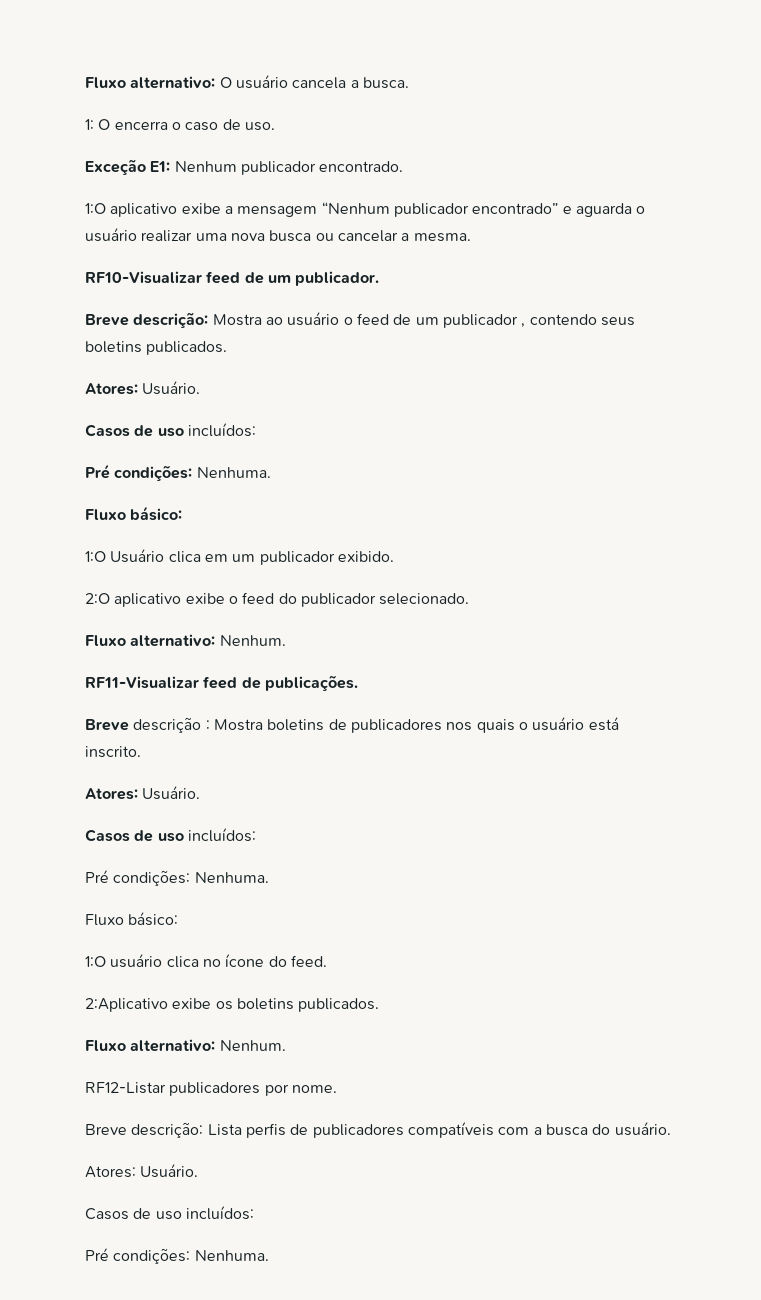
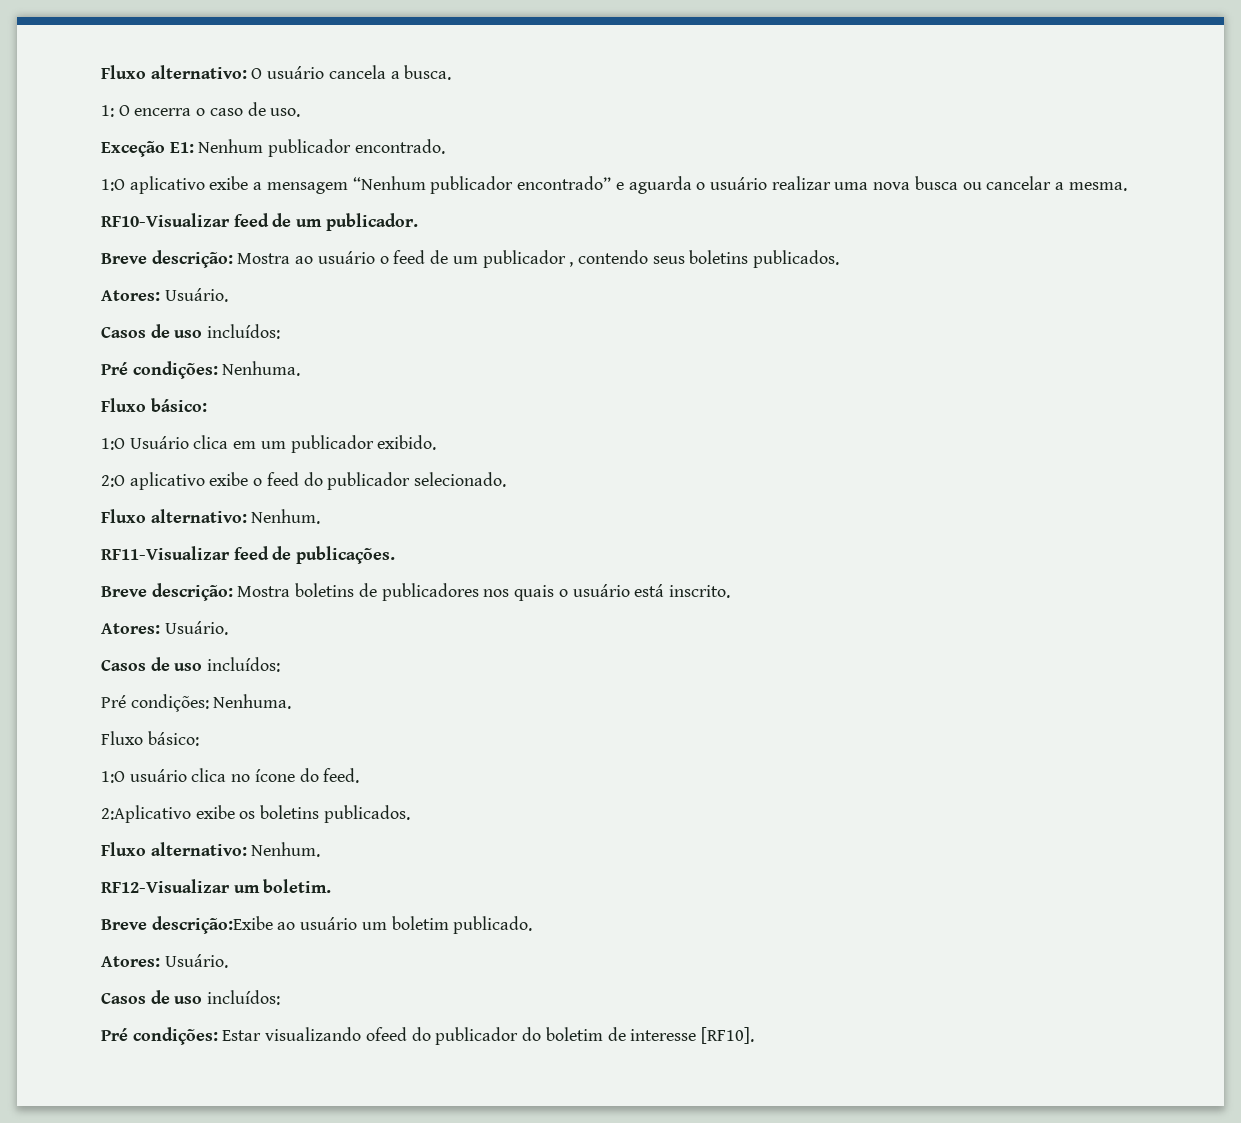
- Breve descrição : Mostra boletins de publicadores nos quais o usuário está inscrito.
+ Breve descrição: Mostra boletins de publicadores nos quais o usuário está inscrito.
- RF12-Listar publicadores por nome.
- Breve descrição: Lista perfis de publicadores compatíveis com a busca do usuário.
+ RF12-Visualizar um boletim.
+ Breve descrição:Exibe ao usuário um boletim publicado.
  Atores: Usuário.
  Casos de uso incluídos:
- Pré condições: Nenhuma.
+ Pré condições: Estar visualizando ofeed do publicador do boletim de interesse [RF10].

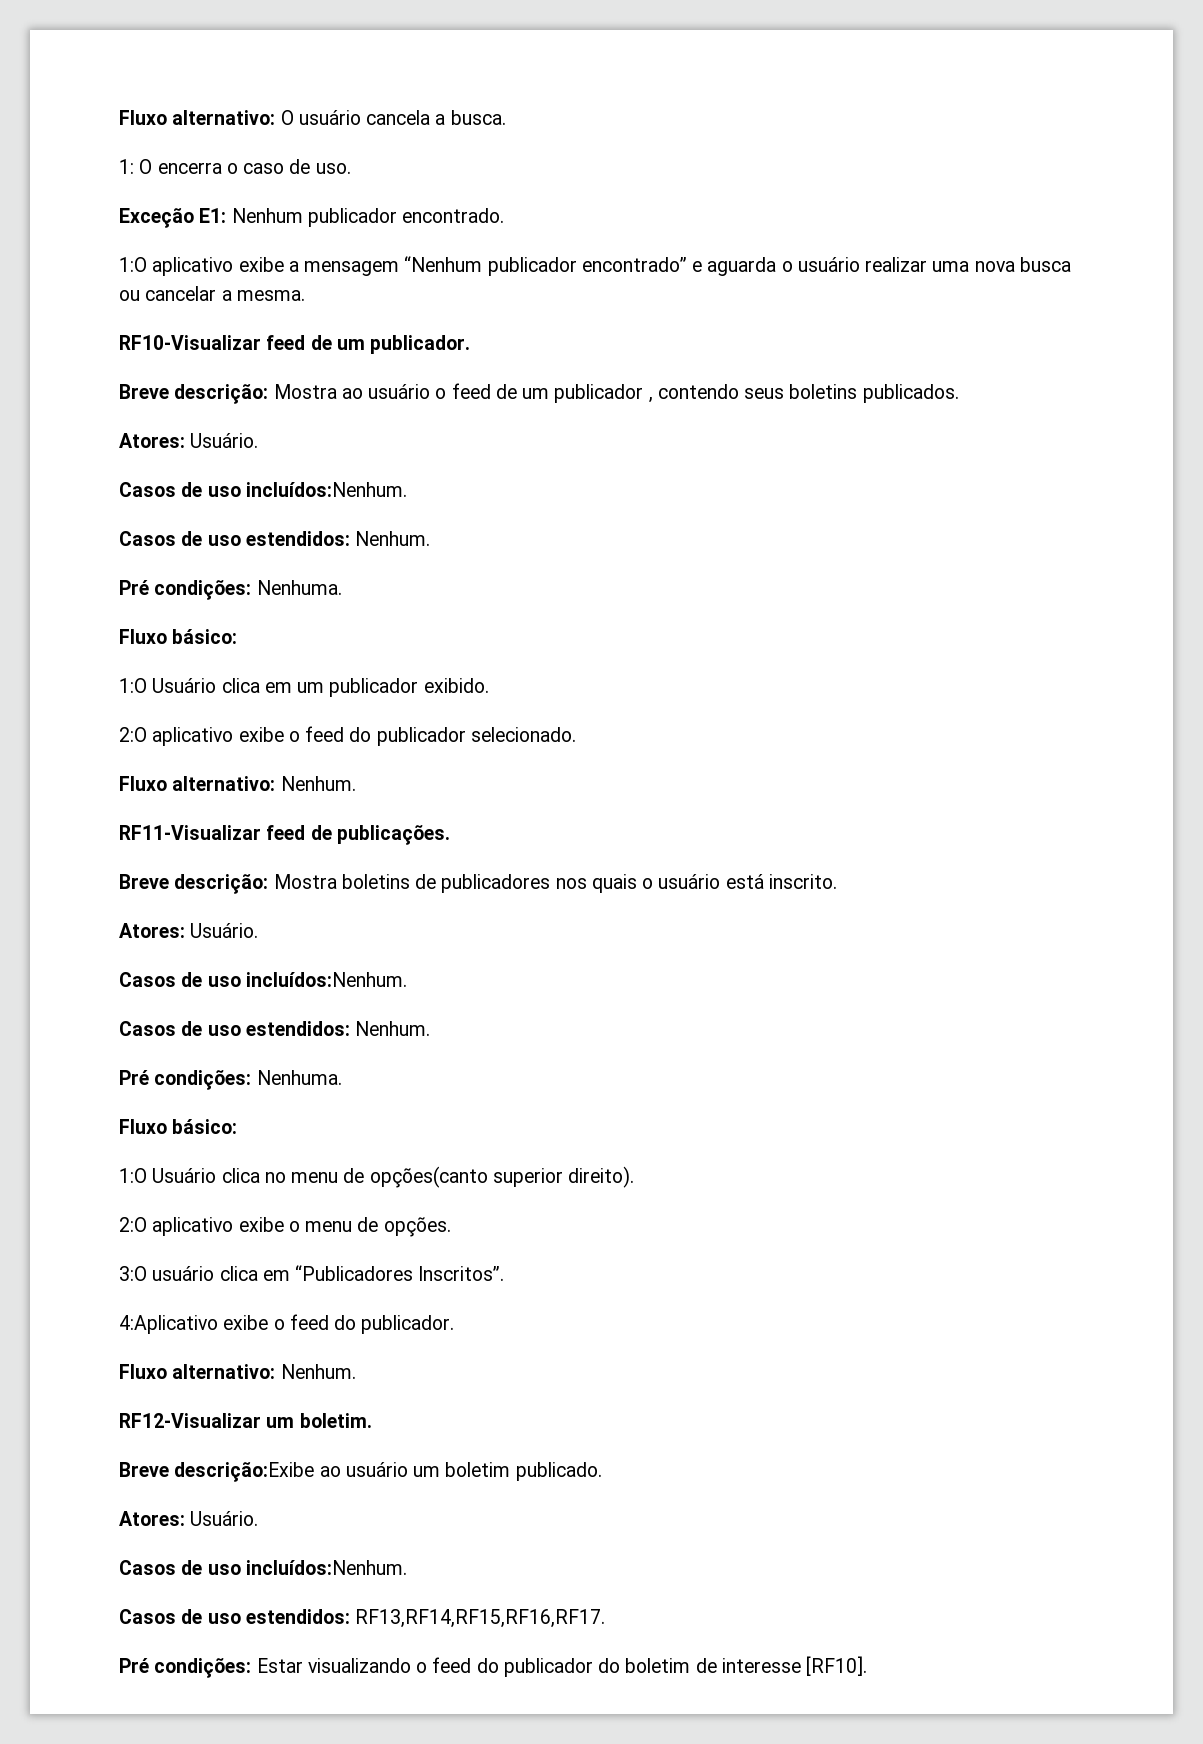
  Breve descrição: Mostra ao usuário o feed de um publicador , contendo seus boletins publicados.
  Atores: Usuário.
- Casos de uso incluídos:
+ Casos de uso incluídos:Nenhum.
+ Casos de uso estendidos: Nenhum.
  Breve descrição: Mostra boletins de publicadores nos quais o usuário está inscrito.
  Atores: Usuário.
- Casos de uso incluídos:
+ Casos de uso incluídos:Nenhum.
+ Casos de uso estendidos: Nenhum.
  Pré condições: Nenhuma.
  Fluxo básico:
- 1:O usuário clica no ícone do feed.
- 2:Aplicativo exibe os boletins publicados.
+ 1:O Usuário clica no menu de opções(canto superior direito).
+ 2:O aplicativo exibe o menu de opções.
+ 3:O usuário clica em “Publicadores Inscritos”.
+ 4:Aplicativo exibe o feed do publicador.
  Breve descrição:Exibe ao usuário um boletim publicado.
  Atores: Usuário.
- Casos de uso incluídos:
+ Casos de uso incluídos:Nenhum.
+ Casos de uso estendidos: RF13,RF14,RF15,RF16,RF17.
- Pré condições: Estar visualizando ofeed do publicador do boletim de interesse [RF10].
+ Pré condições: Estar visualizando o feed do publicador do boletim de interesse [RF10].

